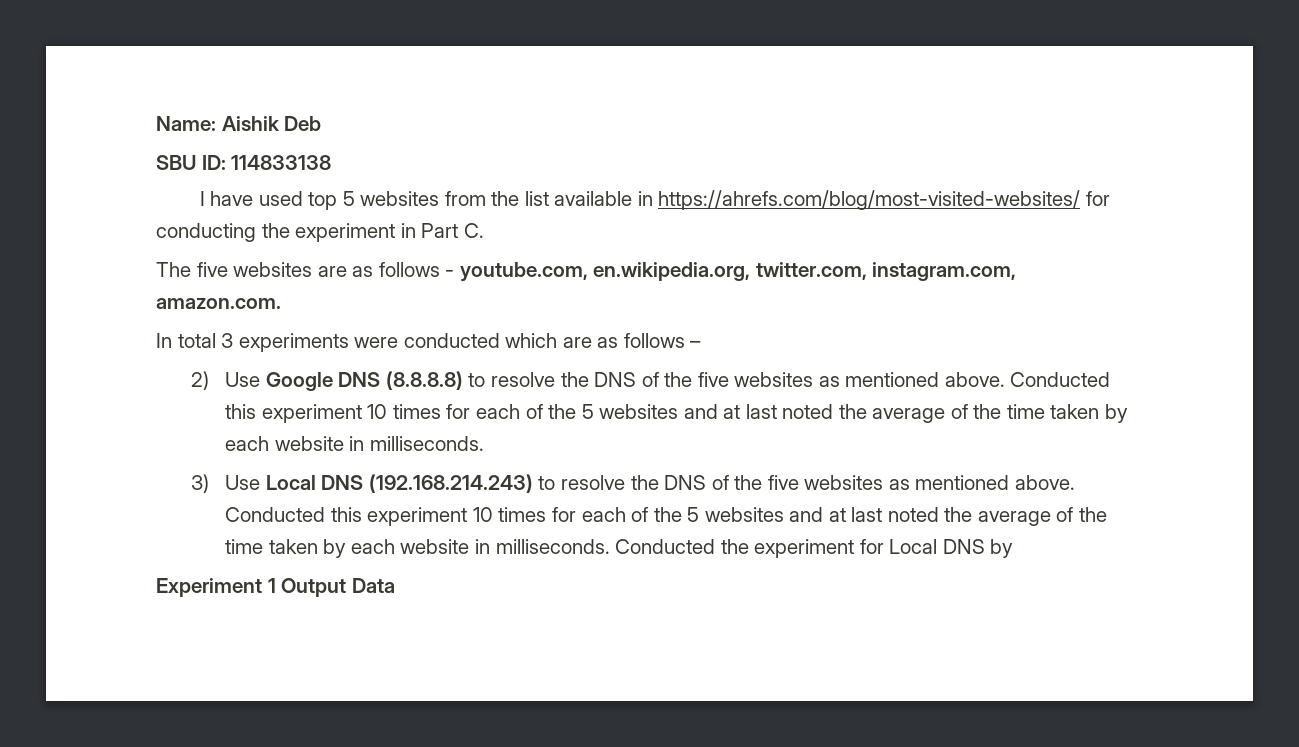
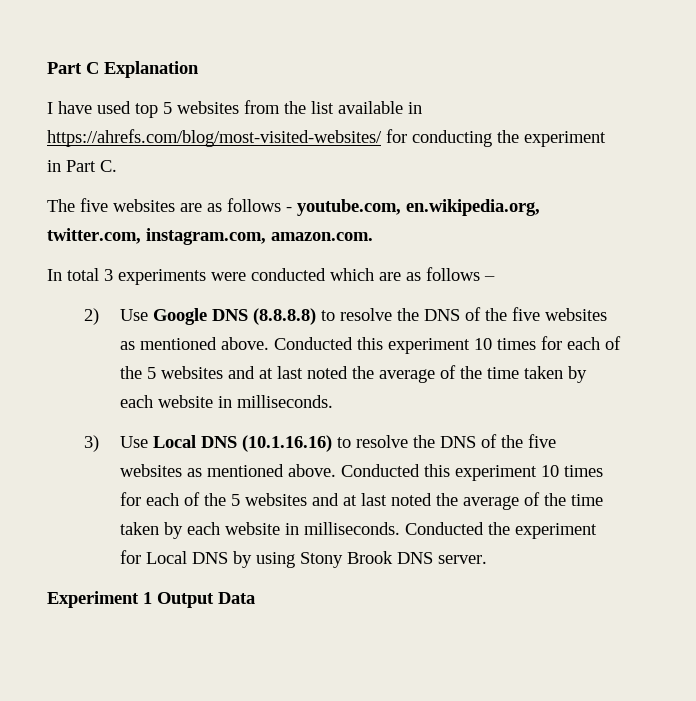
- Name: Aishik Deb
- SBU ID: 114833138
+ Part C Explanation
- 3) Use Local DNS (192.168.214.243) to resolve the DNS of the five websites as mentioned above.
+ 3) Use Local DNS (10.1.16.16) to resolve the DNS of the five websites as mentioned above.
- Conducted the experiment for Local DNS by
+ Conducted the experiment for Local DNS by using Stony Brook DNS server.

